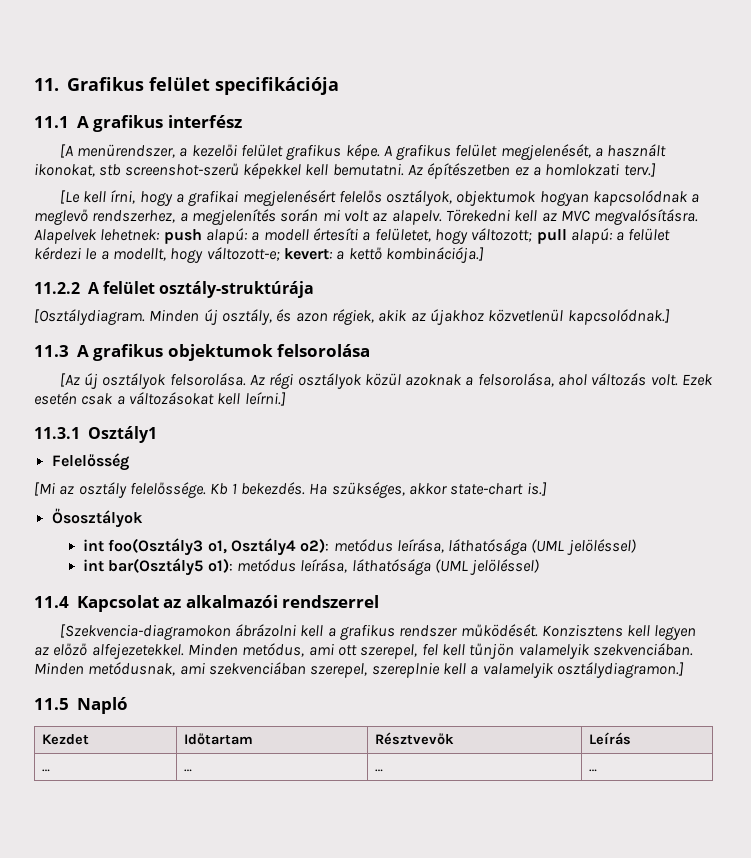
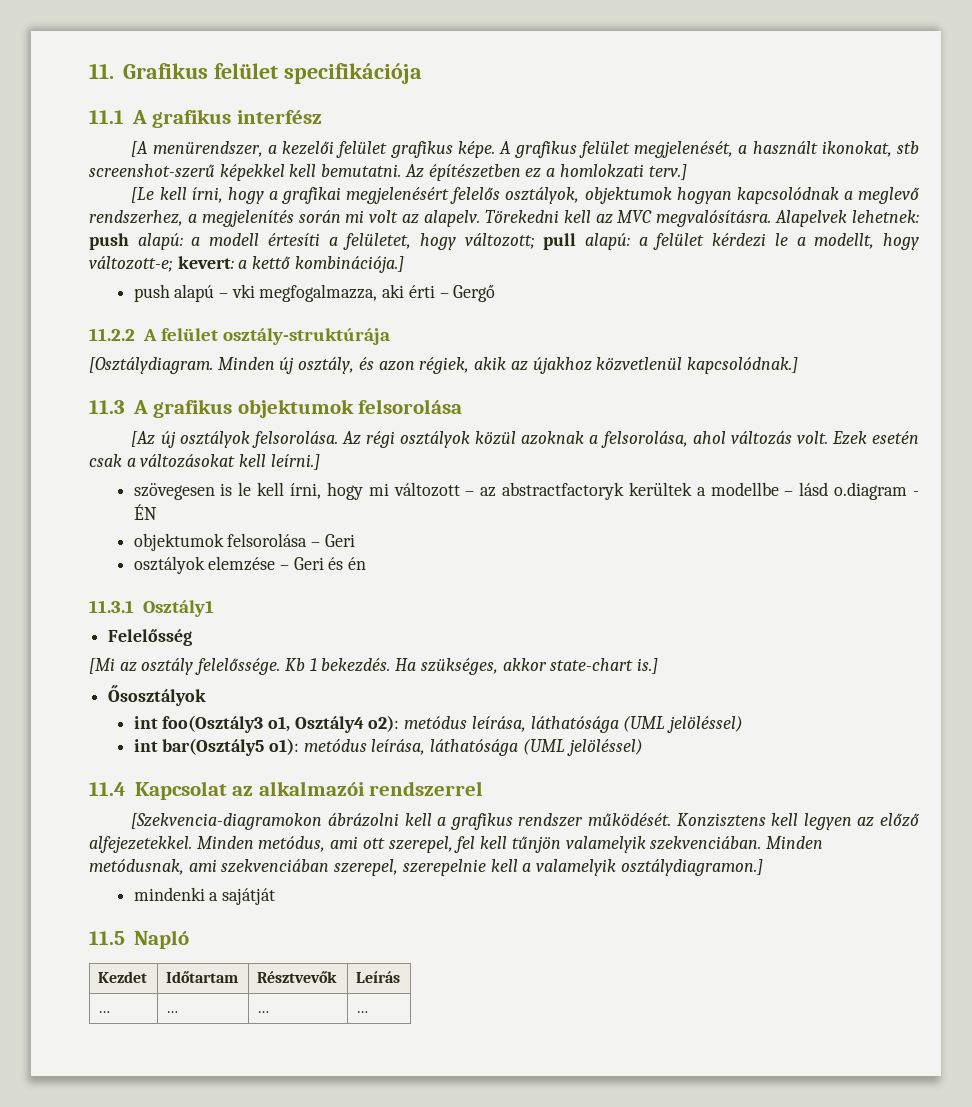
+ push alapú – vki megfogalmazza, aki érti – Gergő
+ szövegesen is le kell írni, hogy mi változott – az abstractfactoryk kerültek a modellbe – lásd o.diagram - ÉN
+ objektumok felsorolása – Geri
+ osztályok elemzése – Geri és én
- Minden metódusnak, ami szekvenciában szerepel, szereplnie kell a valamelyik osztálydiagramon.]
+ Minden metódusnak, ami szekvenciában szerepel, szerepelnie kell a valamelyik osztálydiagramon.]
+ mindenki a sajátját

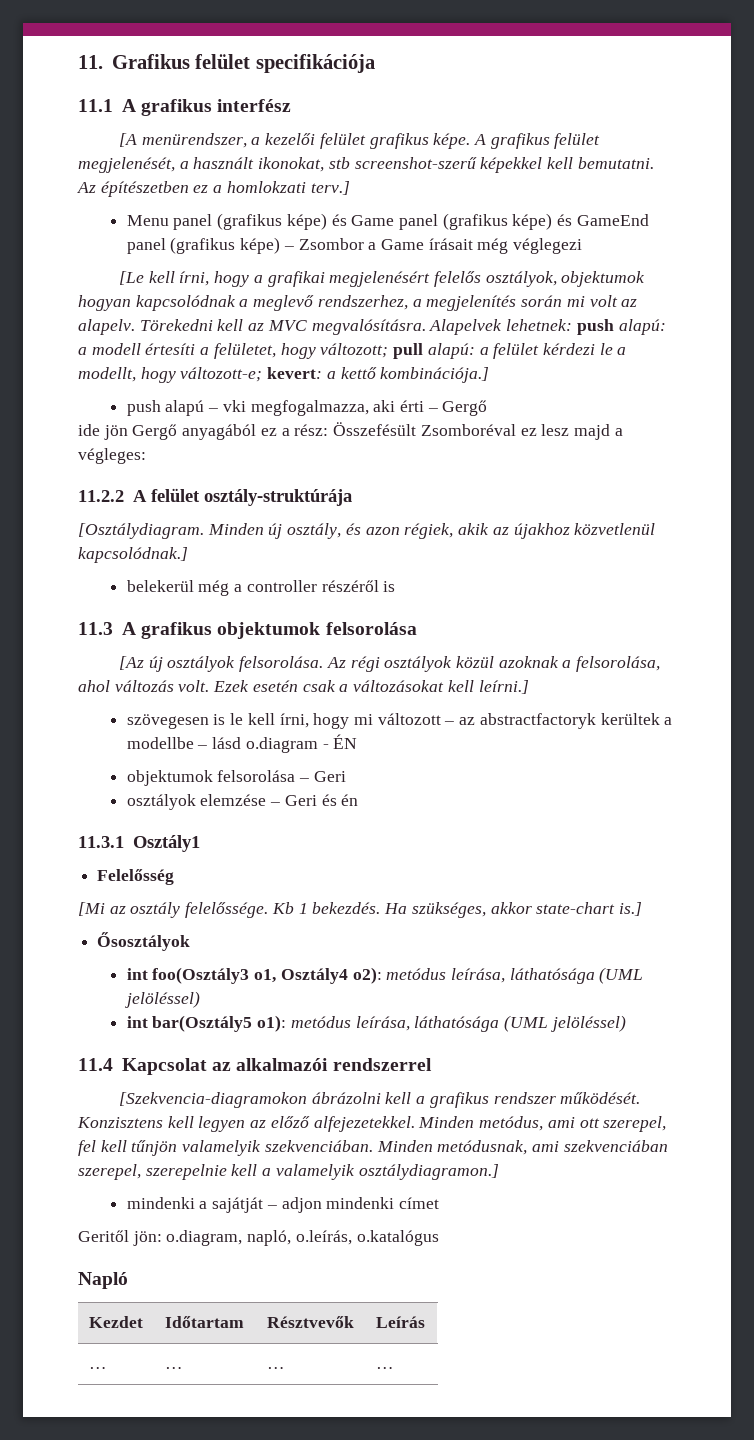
+ Menu panel (grafikus képe) és Game panel (grafikus képe) és GameEnd panel (grafikus képe) – Zsombor a Game írásait még véglegezi
+ ide jön Gergő anyagából ez a rész: Összefésült Zsomboréval ez lesz majd a végleges:
+ belekerül még a controller részéről is
- mindenki a sajátját
- 11.5 Napló
+ mindenki a sajátját – adjon mindenki címet
+ Geritől jön: o.diagram, napló, o.leírás, o.katalógus
+ Napló

